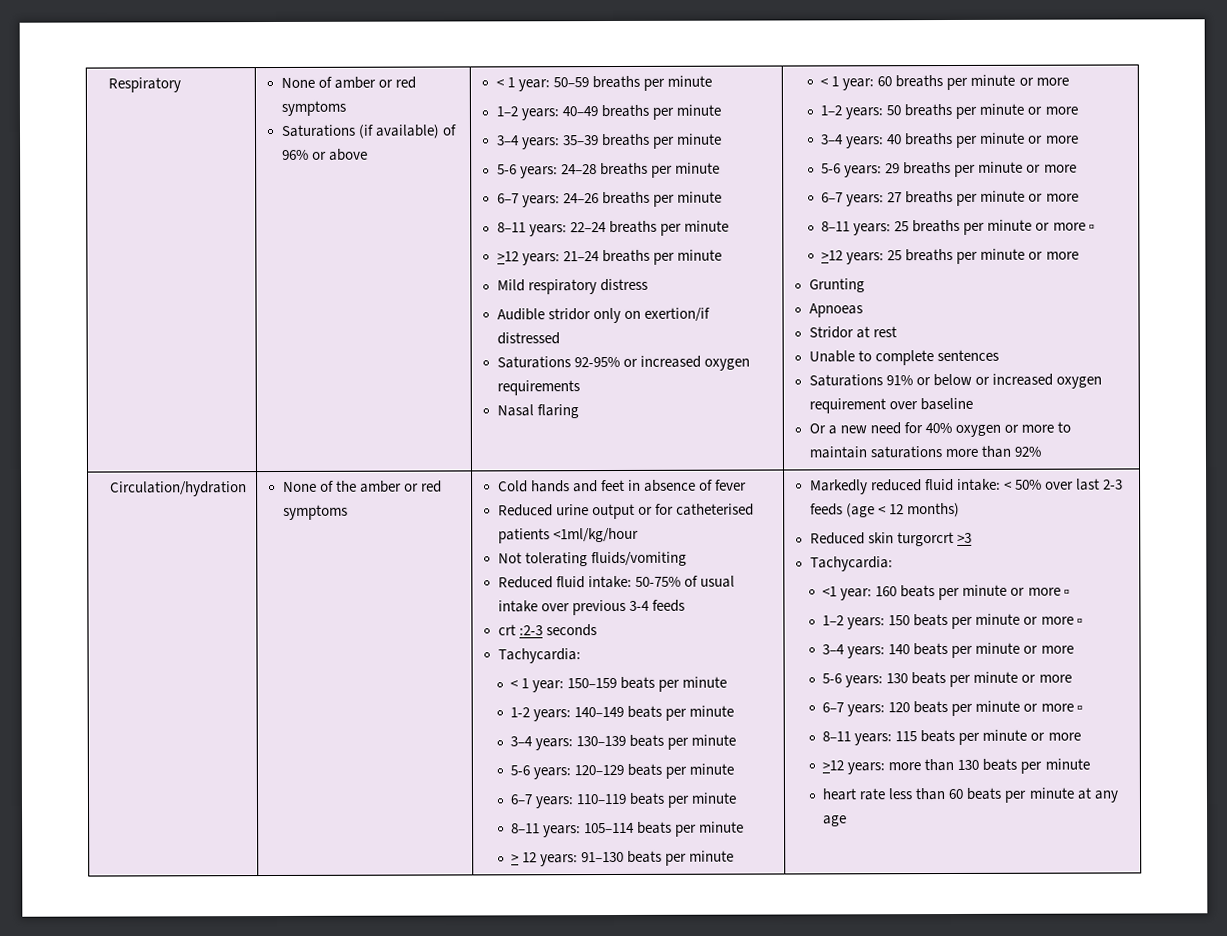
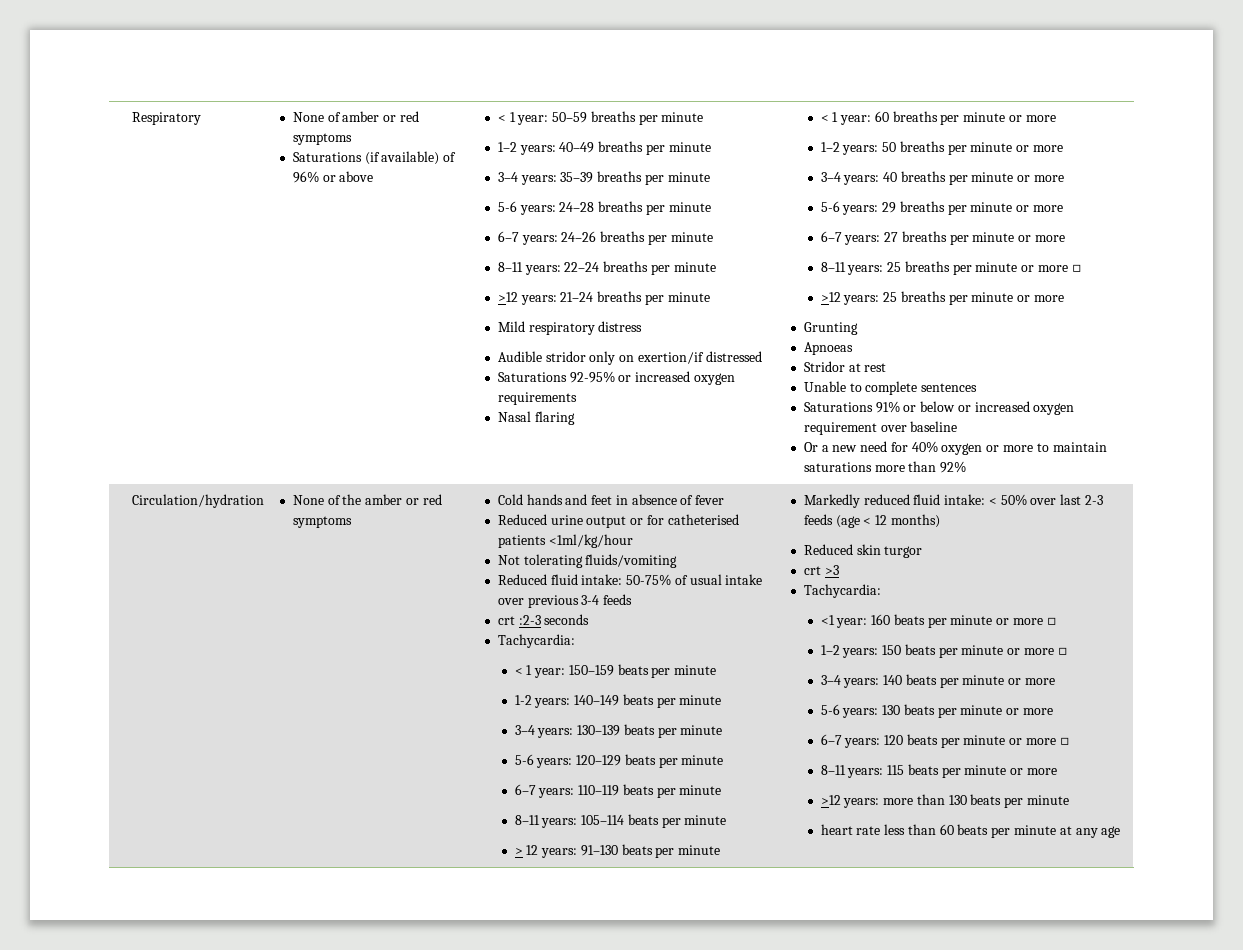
- Reduced skin turgorcrt >3
+ Reduced skin turgor
+ crt >3

